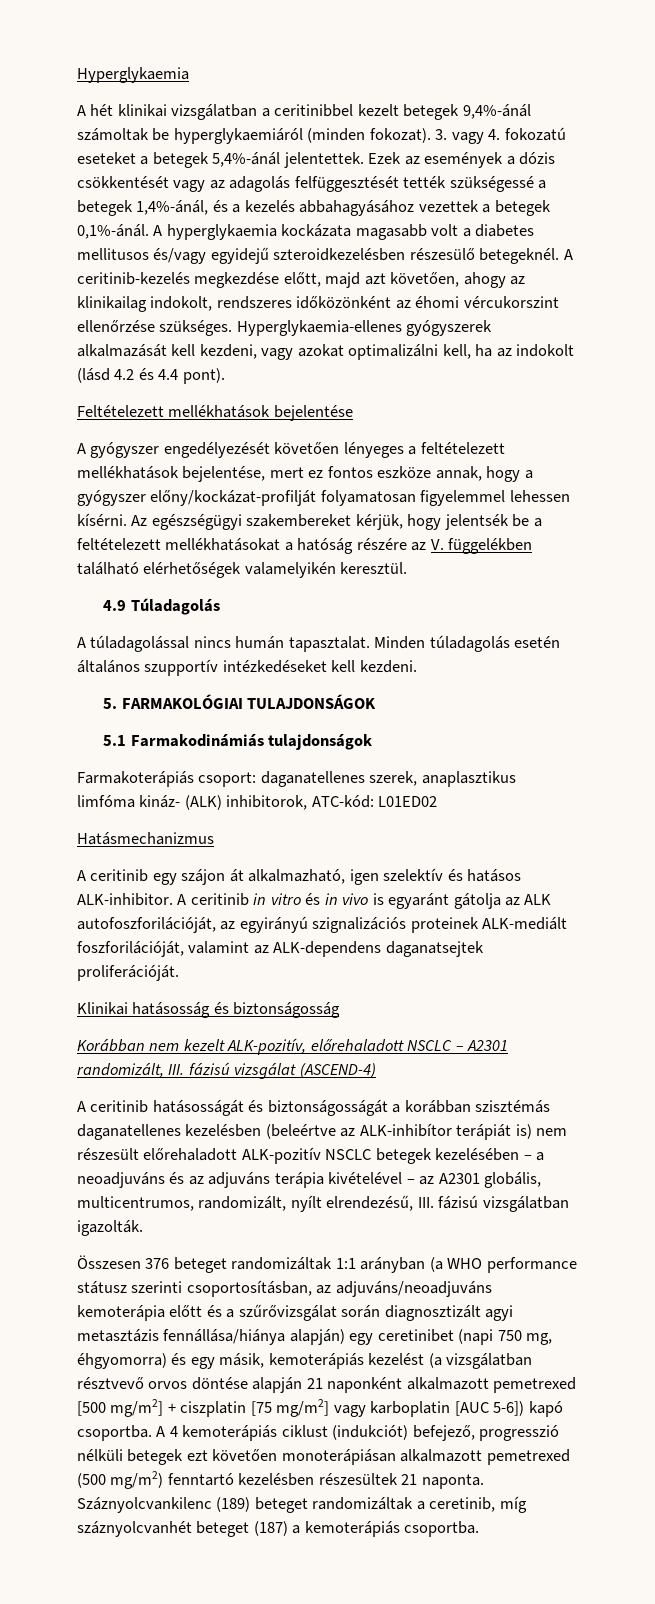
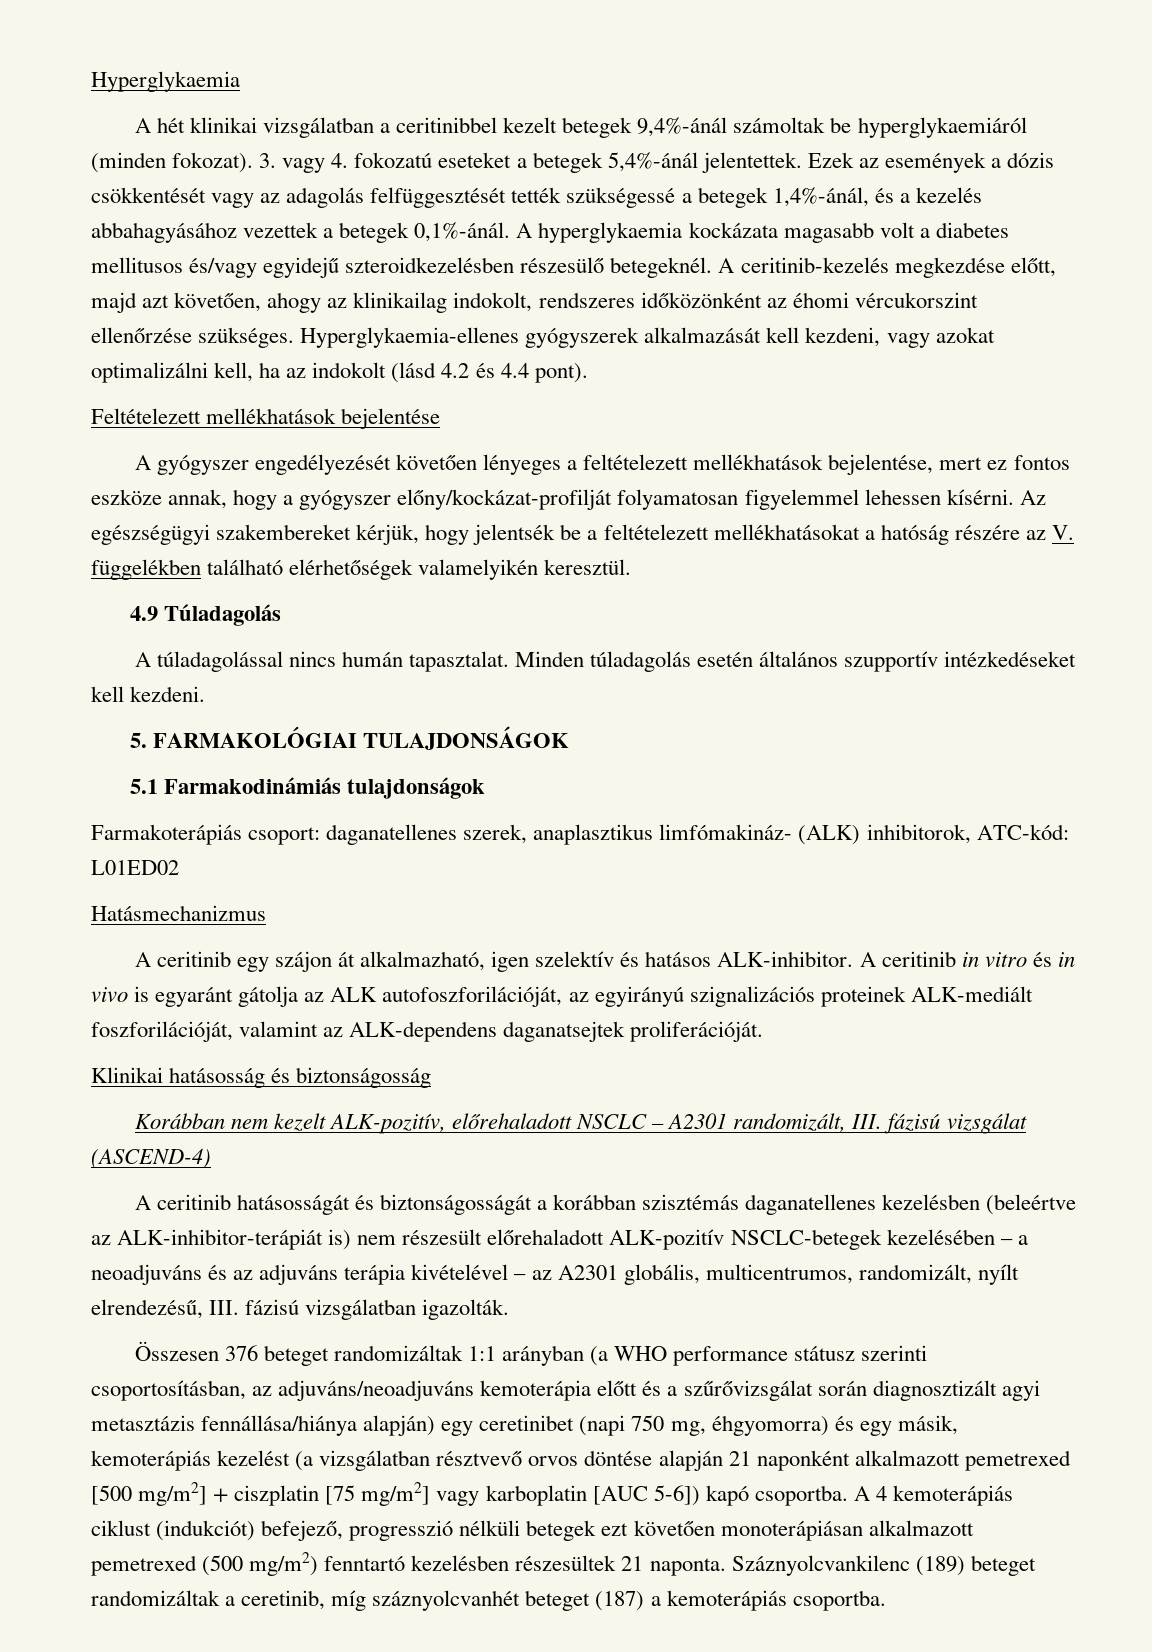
- Farmakoterápiás csoport: daganatellenes szerek, anaplasztikus limfóma kináz- (ALK) inhibitorok, ATC-kód: L01ED02
+ Farmakoterápiás csoport: daganatellenes szerek, anaplasztikus limfómakináz- (ALK) inhibitorok, ATC-kód: L01ED02
- A ceritinib hatásosságát és biztonságosságát a korábban szisztémás daganatellenes kezelésben (beleértve az ALK-inhibítor terápiát is) nem részesült előrehaladott ALK-pozitív NSCLC betegek kezelésében – a neoadjuváns és az adjuváns terápia kivételével – az A2301 globális, multicentrumos, randomizált, nyílt elrendezésű, III. fázisú vizsgálatban igazolták.
+ A ceritinib hatásosságát és biztonságosságát a korábban szisztémás daganatellenes kezelésben (beleértve az ALK-inhibitor-terápiát is) nem részesült előrehaladott ALK-pozitív NSCLC-betegek kezelésében – a neoadjuváns és az adjuváns terápia kivételével – az A2301 globális, multicentrumos, randomizált, nyílt elrendezésű, III. fázisú vizsgálatban igazolták.

